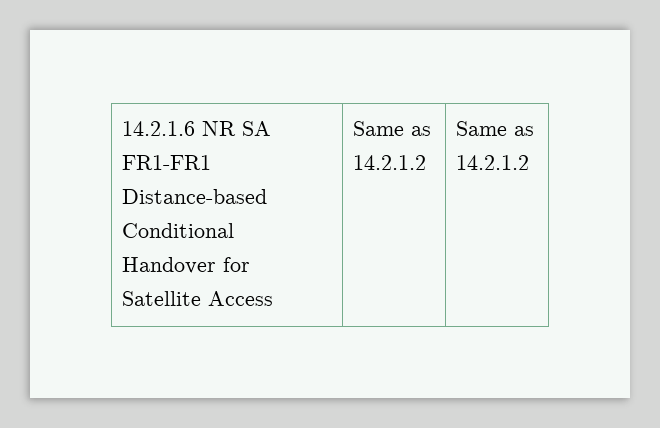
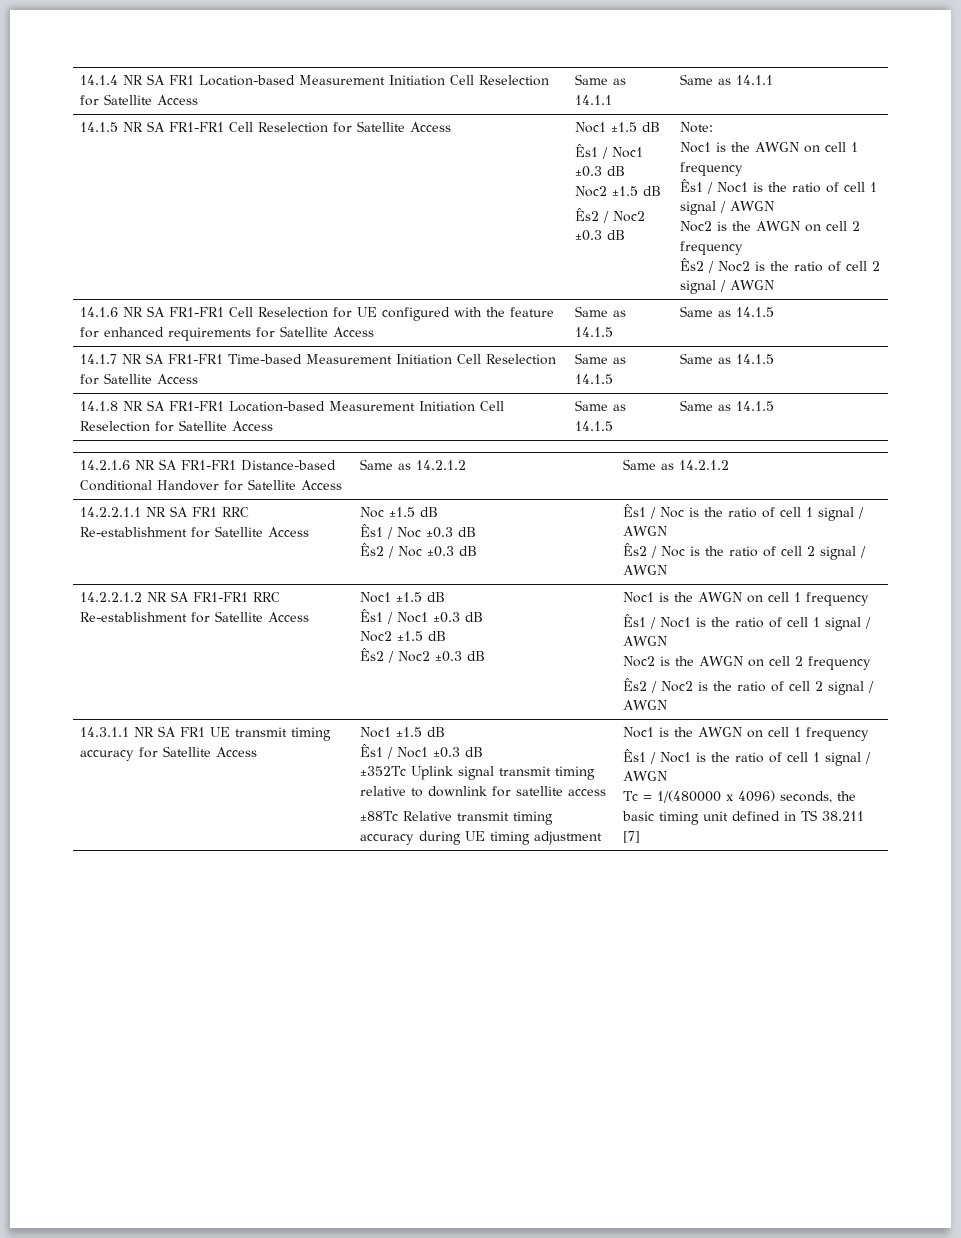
+ 14.1.4 NR SA FR1 Location-based Measurement Initiation Cell Reselection for Satellite Access | Same as 14.1.1 | Same as 14.1.1
+ 14.1.5 NR SA FR1-FR1 Cell Reselection for Satellite Access | Noc1 ±1.5 dB
+ Ês1 / Noc1 ±0.3 dB
+ Noc2 ±1.5 dB
+ Ês2 / Noc2 ±0.3 dB | Note:
+ Noc1 is the AWGN on cell 1 frequency
+ Ês1 / Noc1 is the ratio of cell 1 signal / AWGN
+ Noc2 is the AWGN on cell 2 frequency
+ Ês2 / Noc2 is the ratio of cell 2 signal / AWGN
+ 14.1.6 NR SA FR1-FR1 Cell Reselection for UE configured with the feature for enhanced requirements for Satellite Access | Same as 14.1.5 | Same as 14.1.5
+ 14.1.7 NR SA FR1-FR1 Time-based Measurement Initiation Cell Reselection for Satellite Access | Same as 14.1.5 | Same as 14.1.5
+ 14.1.8 NR SA FR1-FR1 Location-based Measurement Initiation Cell Reselection for Satellite Access | Same as 14.1.5 | Same as 14.1.5
+ 14.2.2.1.1 NR SA FR1 RRC Re-establishment for Satellite Access | Noc ±1.5 dB
+ Ês1 / Noc ±0.3 dB
+ Ês2 / Noc ±0.3 dB | Ês1 / Noc is the ratio of cell 1 signal / AWGN
+ Ês2 / Noc is the ratio of cell 2 signal / AWGN
+ 14.2.2.1.2 NR SA FR1-FR1 RRC Re-establishment for Satellite Access | Noc1 ±1.5 dB
+ Ês1 / Noc1 ±0.3 dB
+ Noc2 ±1.5 dB
+ Ês2 / Noc2 ±0.3 dB | Noc1 is the AWGN on cell 1 frequency
+ Ês1 / Noc1 is the ratio of cell 1 signal / AWGN
+ Noc2 is the AWGN on cell 2 frequency
+ Ês2 / Noc2 is the ratio of cell 2 signal / AWGN
+ 14.3.1.1 NR SA FR1 UE transmit timing accuracy for Satellite Access | Noc1 ±1.5 dB
+ Ês1 / Noc1 ±0.3 dB
+ ±352Tc Uplink signal transmit timing relative to downlink for satellite access
+ ±88Tc Relative transmit timing accuracy during UE timing adjustment | Noc1 is the AWGN on cell 1 frequency
+ Ês1 / Noc1 is the ratio of cell 1 signal / AWGN
+ Tc = 1/(480000 x 4096) seconds, the basic timing unit defined in TS 38.211 [7]

